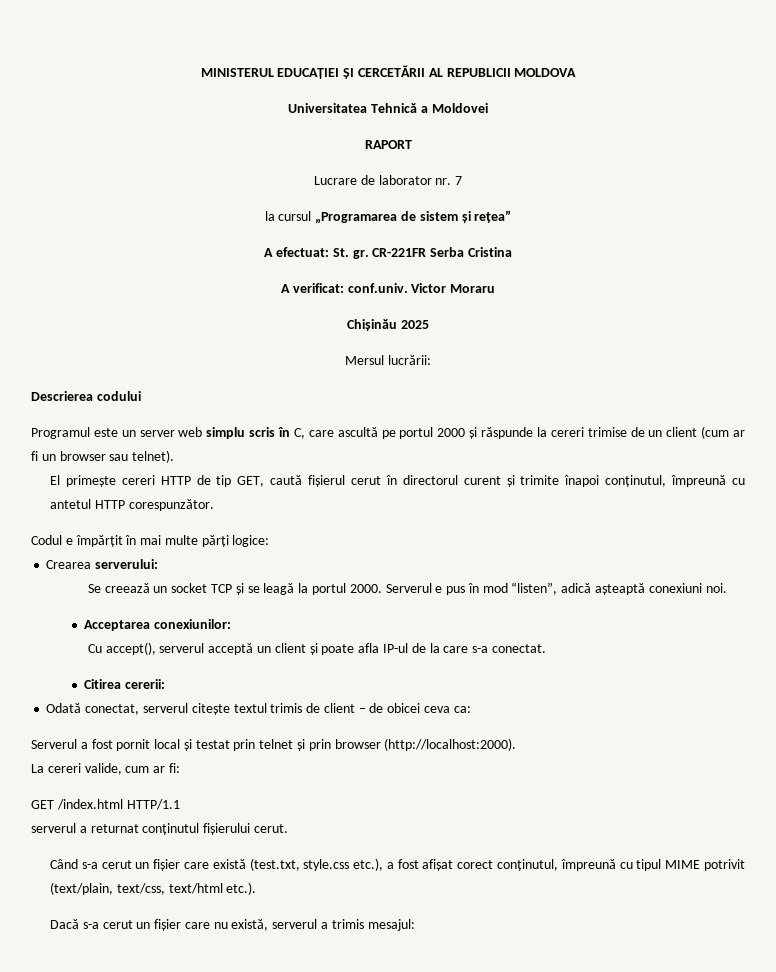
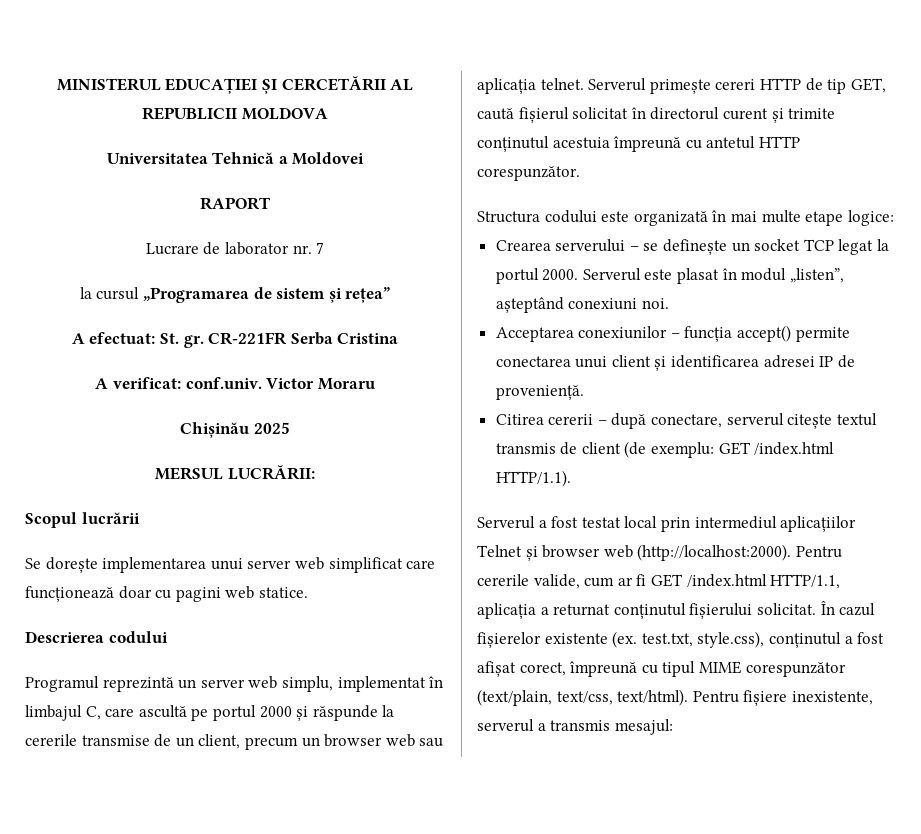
- Mersul lucrării:
+ MERSUL LUCRĂRII:
+ Scopul lucrării
+ Se dorește implementarea unui server web simplificat care funcționează doar cu pagini web statice.
- Programul este un server web simplu scris în C, care ascultă pe portul 2000 și răspunde la cereri trimise de un client (cum ar fi un browser sau telnet).
- El primește cereri HTTP de tip GET, caută fișierul cerut în directorul curent și trimite înapoi conținutul, împreună cu antetul HTTP corespunzător.
+ Programul reprezintă un server web simplu, implementat în limbajul C, care ascultă pe portul 2000 și răspunde la cererile transmise de un client, precum un browser web sau aplicația telnet. Serverul primește cereri HTTP de tip GET, caută fișierul solicitat în directorul curent și trimite conținutul acestuia împreună cu antetul HTTP corespunzător.
- Codul e împărțit în mai multe părți logice:
+ Structura codului este organizată în mai multe etape logice:
- Crearea serverului:
- Se creează un socket TCP și se leagă la portul 2000. Serverul e pus în mod “listen”, adică așteaptă conexiuni noi.
- Acceptarea conexiunilor:
- Cu accept(), serverul acceptă un client și poate afla IP-ul de la care s-a conectat.
- Citirea cererii:
- Odată conectat, serverul citește textul trimis de client – de obicei ceva ca:
- Serverul a fost pornit local și testat prin telnet și prin browser (http://localhost:2000).
- La cereri valide, cum ar fi:
- GET /index.html HTTP/1.1
- serverul a returnat conținutul fișierului cerut.
- Când s-a cerut un fișier care există (test.txt, style.css etc.), a fost afișat corect conținutul, împreună cu tipul MIME potrivit (text/plain, text/css, text/html etc.).
- Dacă s-a cerut un fișier care nu există, serverul a trimis mesajul:
+ Crearea serverului – se definește un socket TCP legat la portul 2000. Serverul este plasat în modul „listen”, așteptând conexiuni noi.
+ Acceptarea conexiunilor – funcția accept() permite conectarea unui client și identificarea adresei IP de proveniență.
+ Citirea cererii – după conectare, serverul citește textul transmis de client (de exemplu: GET /index.html HTTP/1.1).
+ Serverul a fost testat local prin intermediul aplicațiilor Telnet și browser web (http://localhost:2000). Pentru cererile valide, cum ar fi GET /index.html HTTP/1.1, aplicația a returnat conținutul fișierului solicitat. În cazul fișierelor existente (ex. test.txt, style.css), conținutul a fost afișat corect, împreună cu tipul MIME corespunzător (text/plain, text/css, text/html). Pentru fișiere inexistente, serverul a transmis mesajul:

